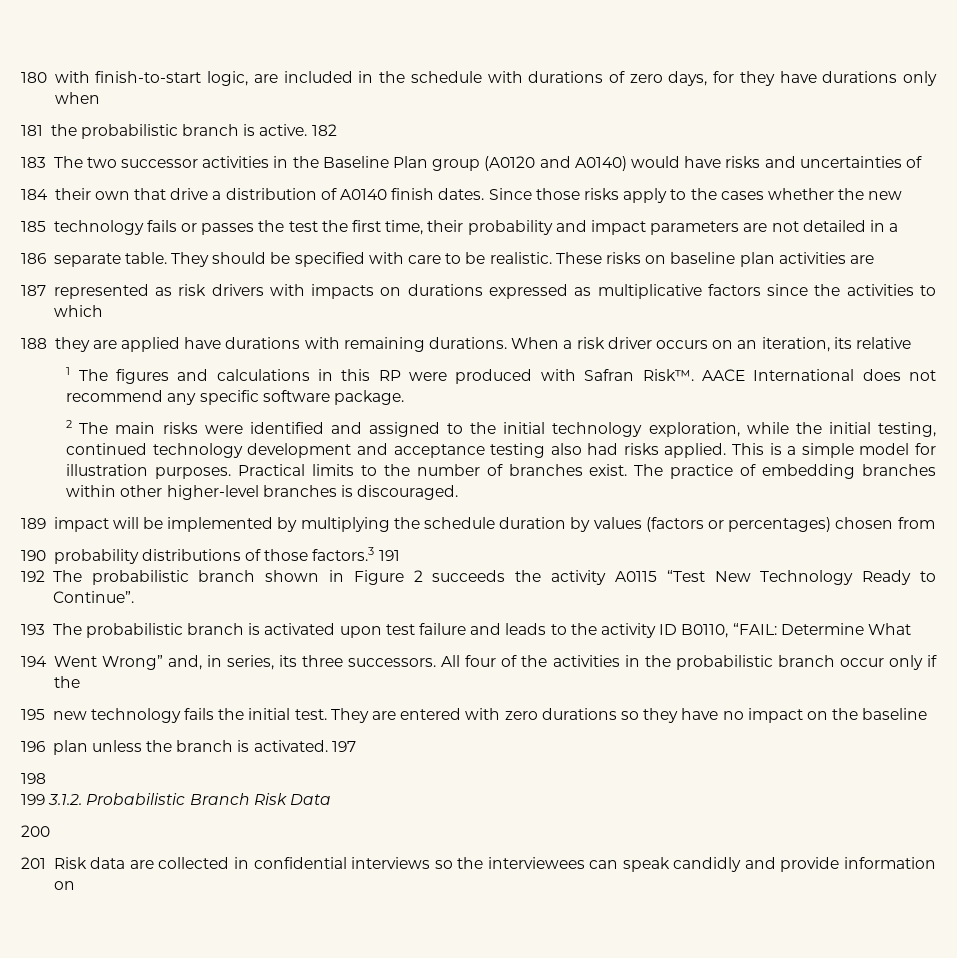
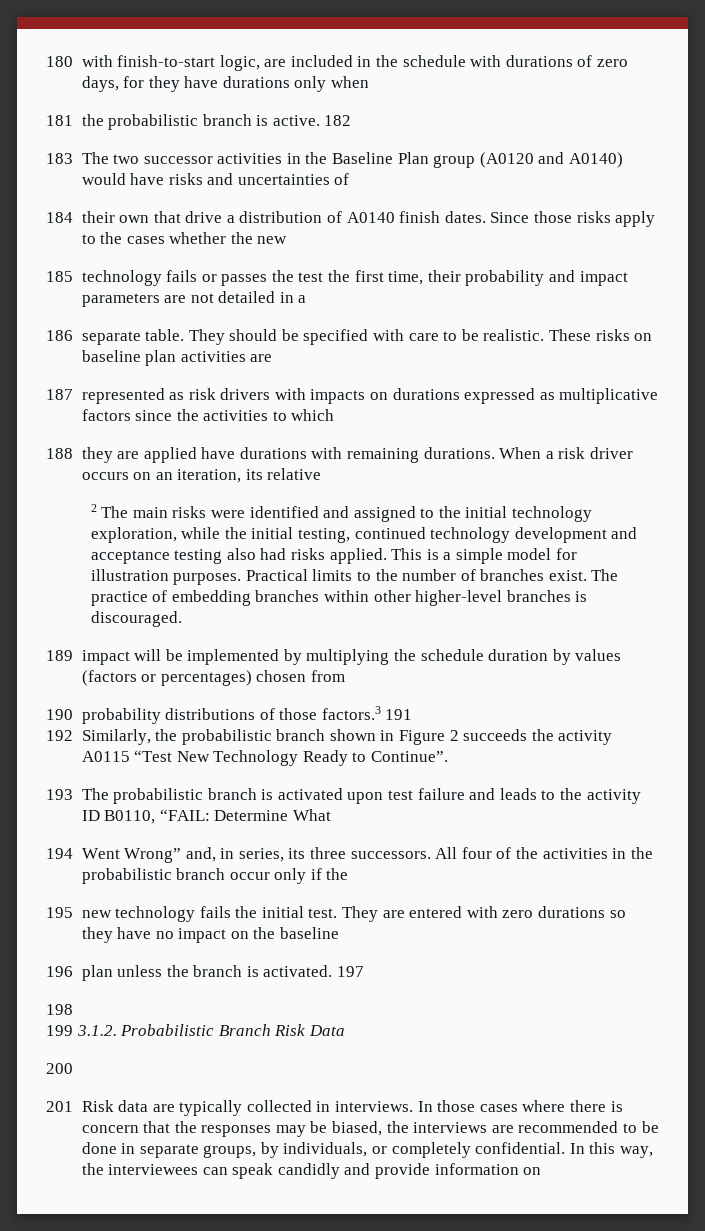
- 1 The figures and calculations in this RP were produced with Safran Risk™. AACE International does not recommend any specific software package.
- 192 The probabilistic branch shown in Figure 2 succeeds the activity A0115 “Test New Technology Ready to Continue”.
+ 192 Similarly, the probabilistic branch shown in Figure 2 succeeds the activity A0115 “Test New Technology Ready to Continue”.
- 201 Risk data are collected in confidential interviews so the interviewees can speak candidly and provide information on
+ 201 Risk data are typically collected in interviews. In those cases where there is concern that the responses may be biased, the interviews are recommended to be done in separate groups, by individuals, or completely confidential. In this way, the interviewees can speak candidly and provide information on

